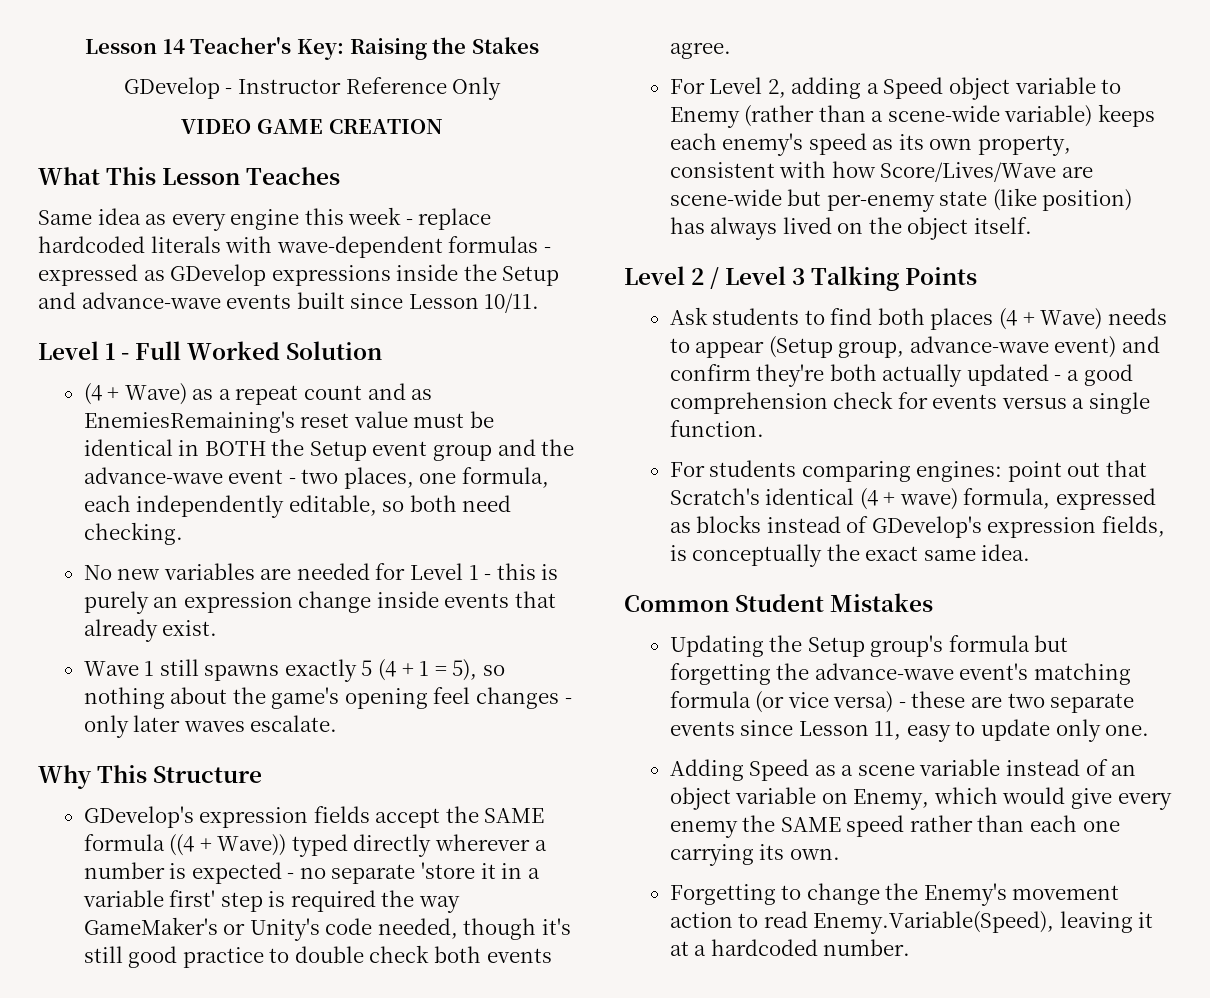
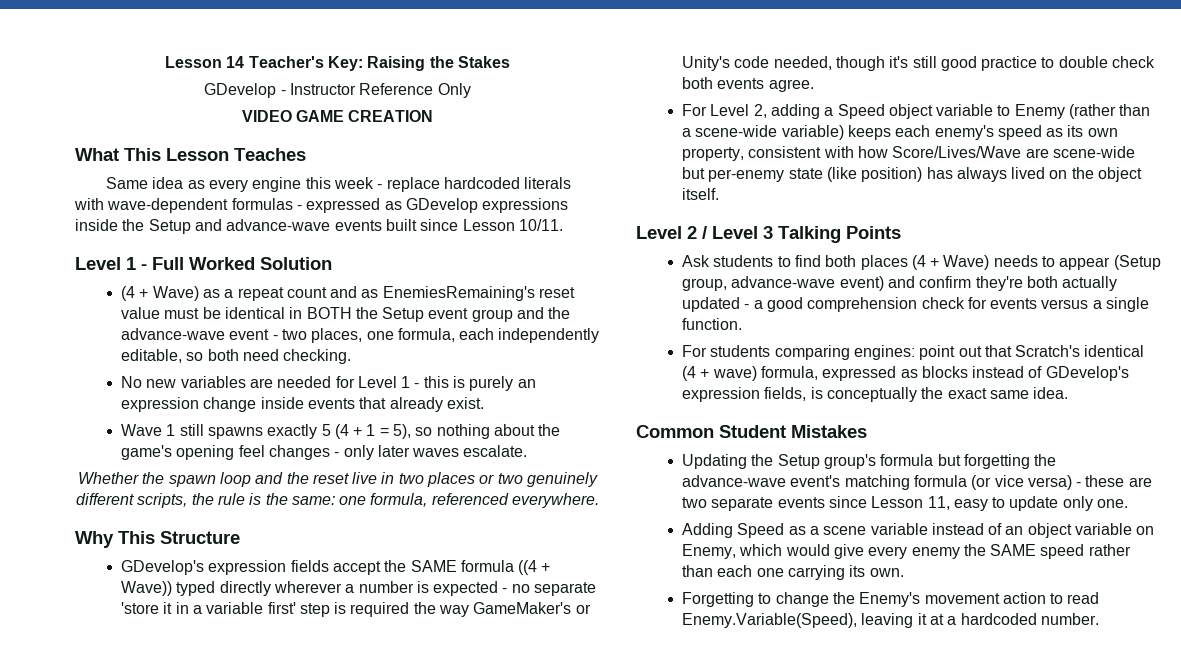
+ Whether the spawn loop and the reset live in two places or two genuinely different scripts, the rule is the same: one formula, referenced everywhere.

